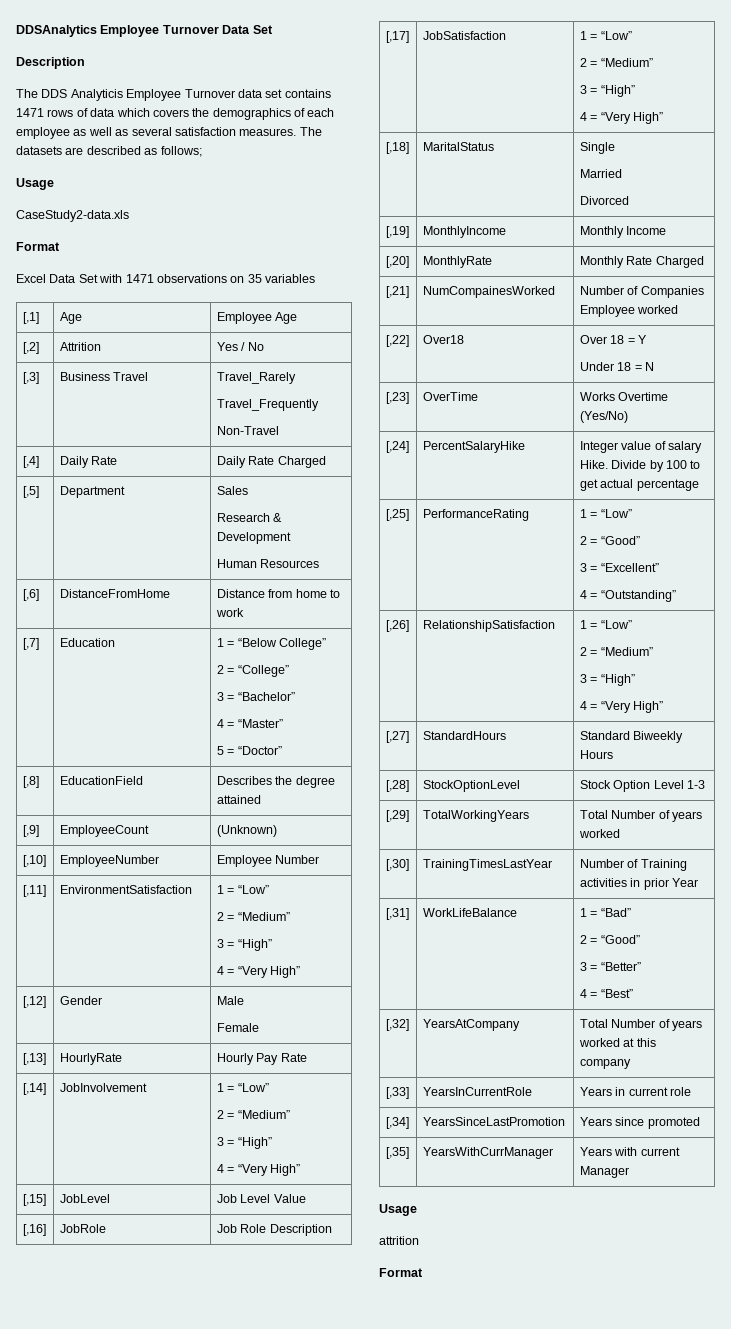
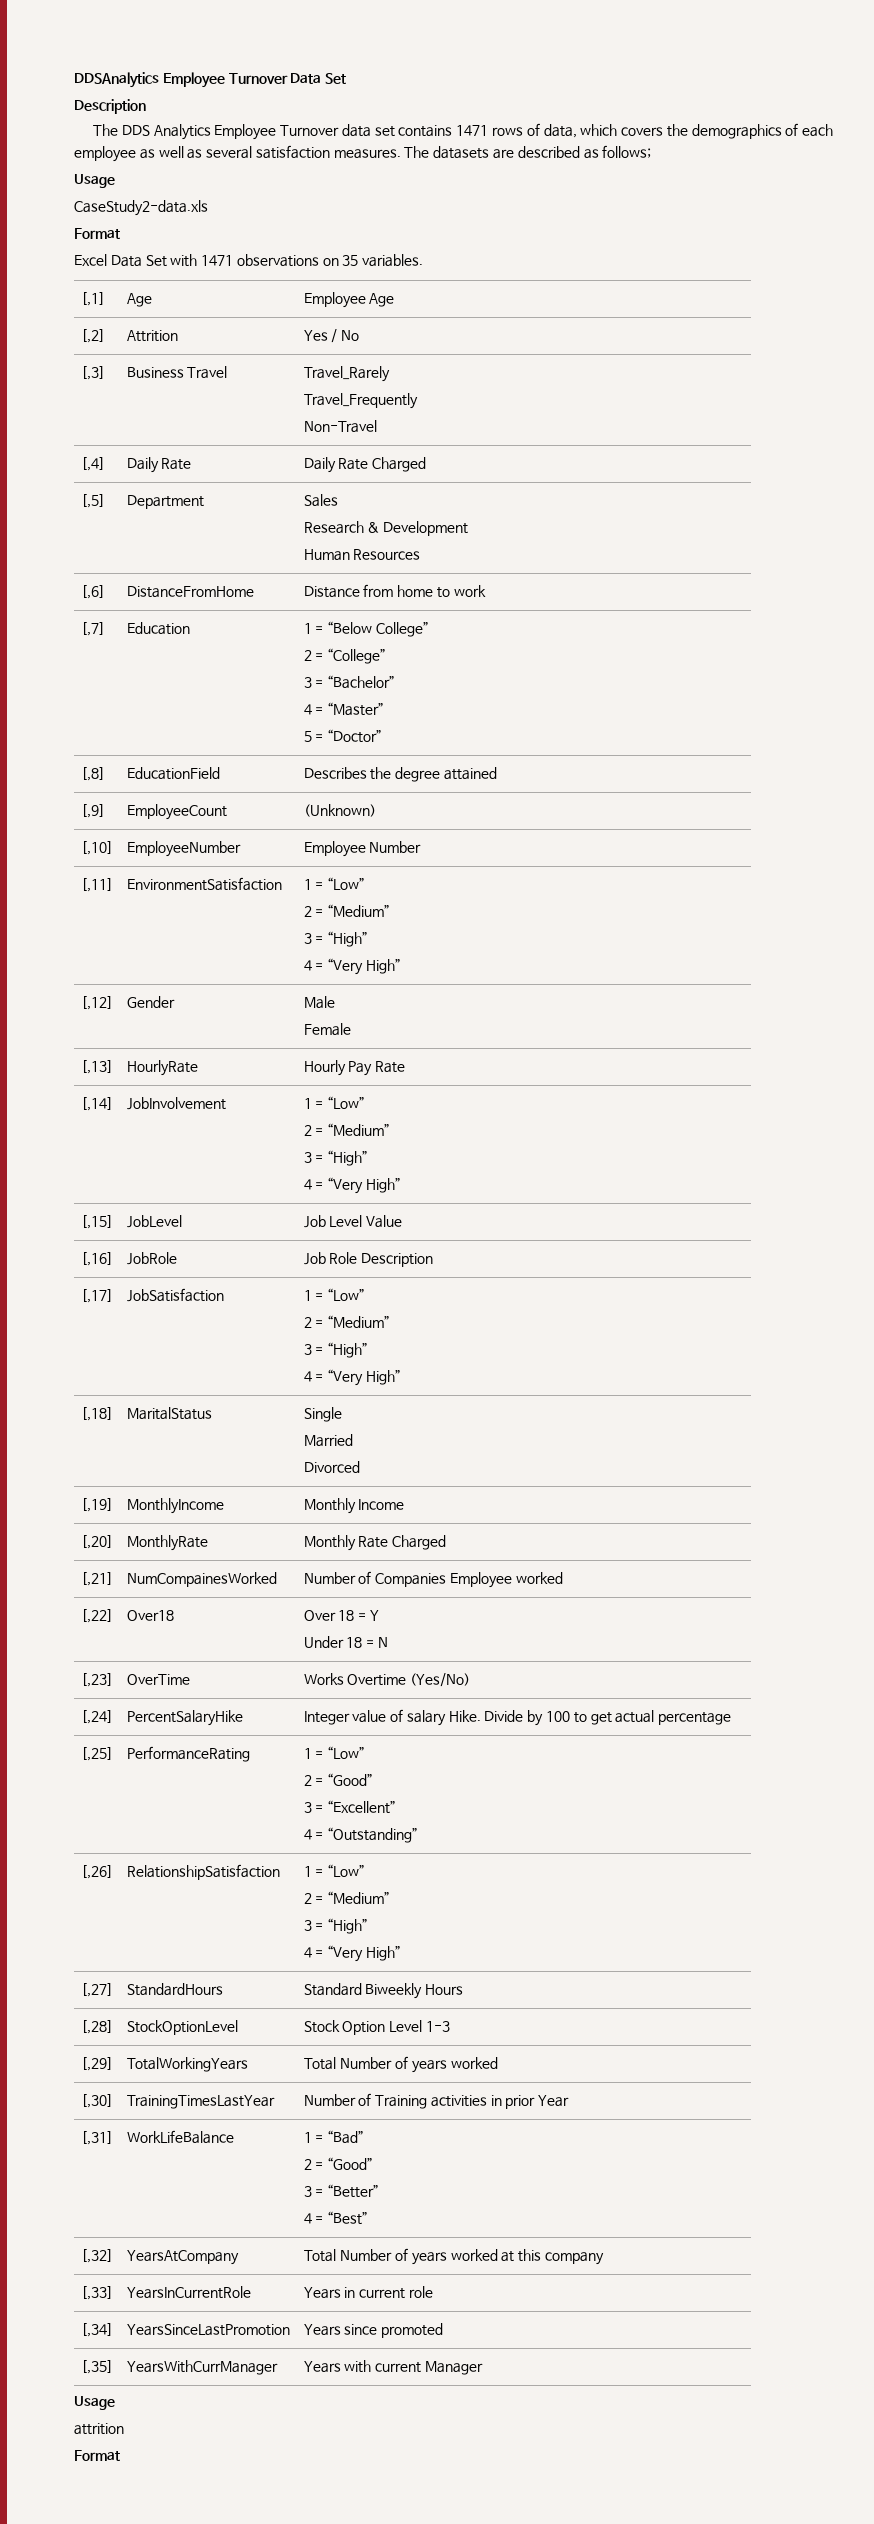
- The DDS Analyticis Employee Turnover data set contains 1471 rows of data which covers the demographics of each employee as well as several satisfaction measures.
+ The DDS Analytics Employee Turnover data set contains 1471 rows of data, which covers the demographics of each employee as well as several satisfaction measures.
- Excel Data Set with 1471 observations on 35 variables
+ Excel Data Set with 1471 observations on 35 variables.

